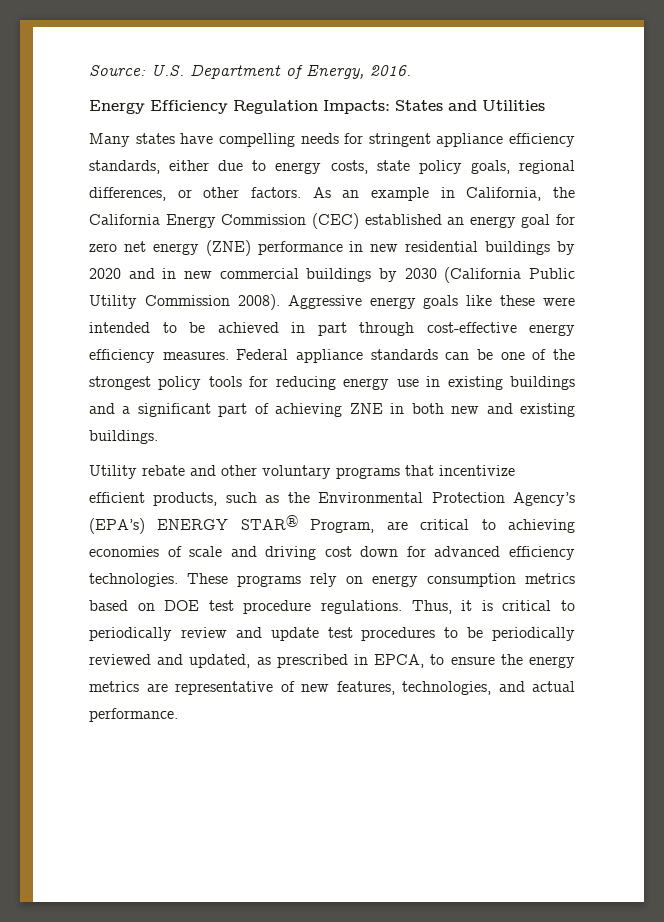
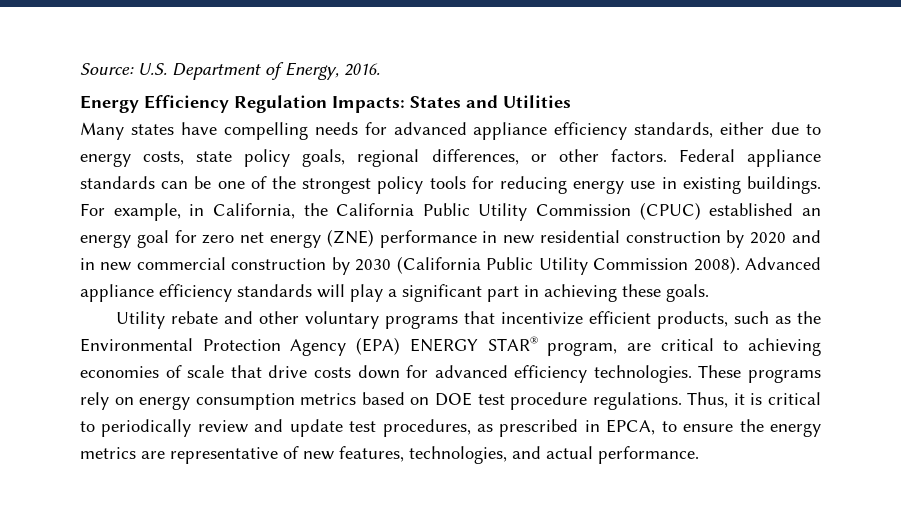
- Many states have compelling needs for stringent appliance efficiency standards, either due to energy costs, state policy goals, regional differences, or other factors.
+ Many states have compelling needs for advanced appliance efficiency standards, either due to energy costs, state policy goals, regional differences, or other factors.
- As an example in California, the California Energy Commission (CEC) established an energy goal for zero net energy (ZNE) performance in new residential buildings by 2020 and in new commercial buildings by 2030 (California Public Utility Commission 2008). Aggressive energy goals like these were intended to be achieved in part through cost-effective energy efficiency measures.
- Federal appliance standards can be one of the strongest policy tools for reducing energy use in existing buildings and a significant part of achieving ZNE in both new and existing buildings.
+ Federal appliance standards can be one of the strongest policy tools for reducing energy use in existing buildings. For example, in California, the California Public Utility Commission (CPUC) established an energy goal for zero net energy (ZNE) performance in new residential construction by 2020 and in new commercial construction by 2030 (California Public Utility Commission 2008). Advanced appliance efficiency standards will play a significant part in achieving these goals.
- Utility rebate and other voluntary programs that incentivize efficient products, such as the Environmental Protection Agency’s (EPA’s) ENERGY STAR® Program, are critical to achieving economies of scale and driving cost down for advanced efficiency technologies.
+ Utility rebate and other voluntary programs that incentivize efficient products, such as the Environmental Protection Agency (EPA) ENERGY STAR® program, are critical to achieving economies of scale that drive costs down for advanced efficiency technologies.
- Thus, it is critical to periodically review and update test procedures to be periodically reviewed and updated, as prescribed in EPCA, to ensure the energy metrics are representative of new features, technologies, and actual performance.
+ Thus, it is critical to periodically review and update test procedures, as prescribed in EPCA, to ensure the energy metrics are representative of new features, technologies, and actual performance.

